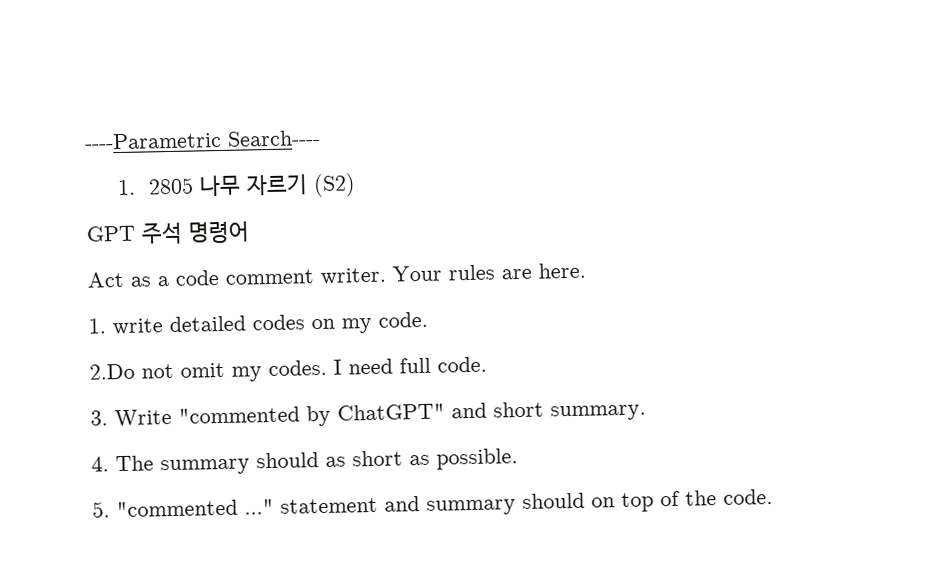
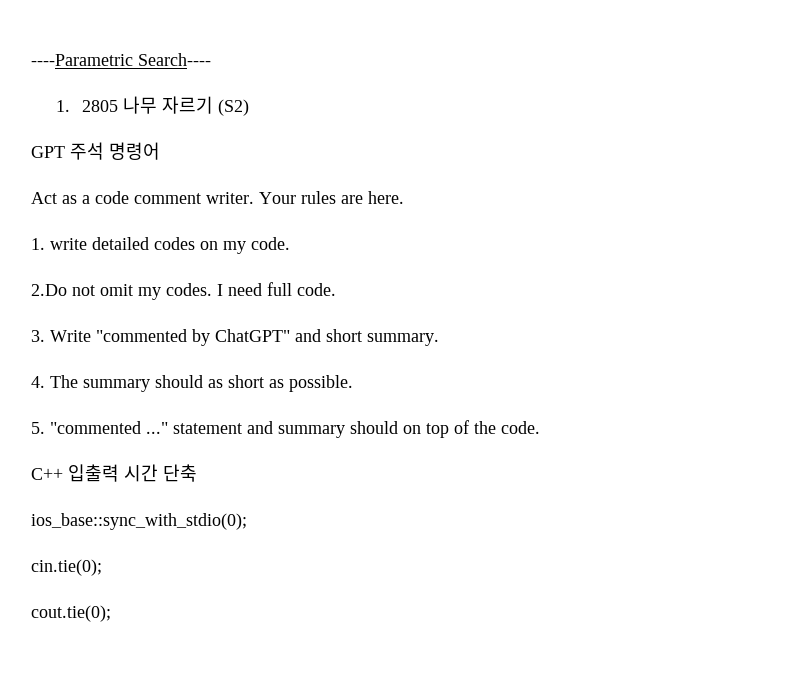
+ C++ 입출력 시간 단축
+ ios_base::sync_with_stdio(0);
+ cin.tie(0);
+ cout.tie(0);

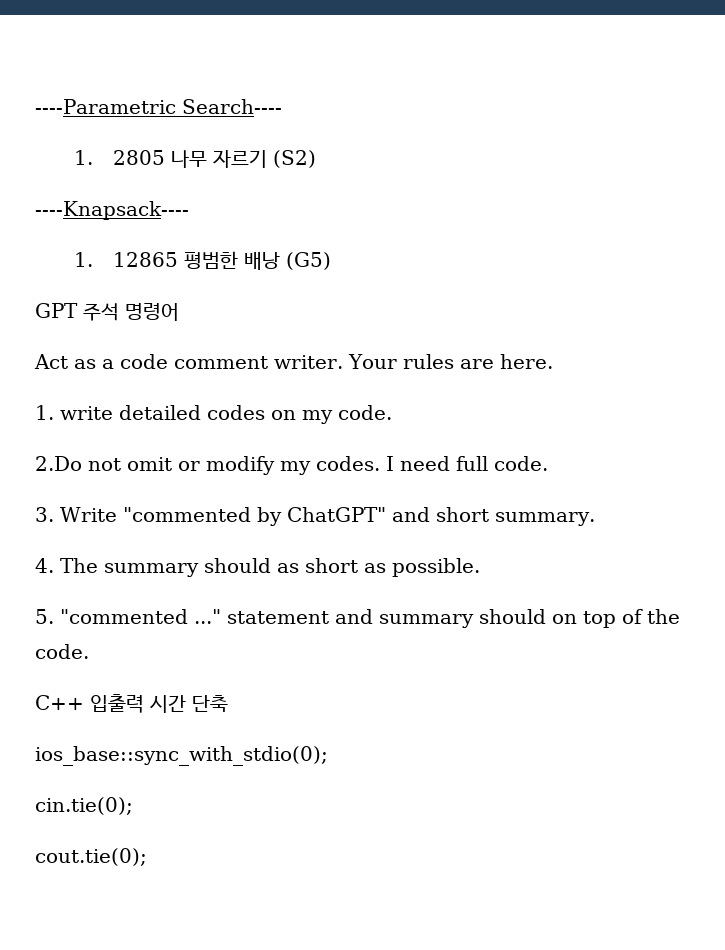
+ ----Knapsack----
+ 1. 12865 평범한 배낭 (G5)
- 2.Do not omit my codes.
+ 2.Do not omit or modify my codes.

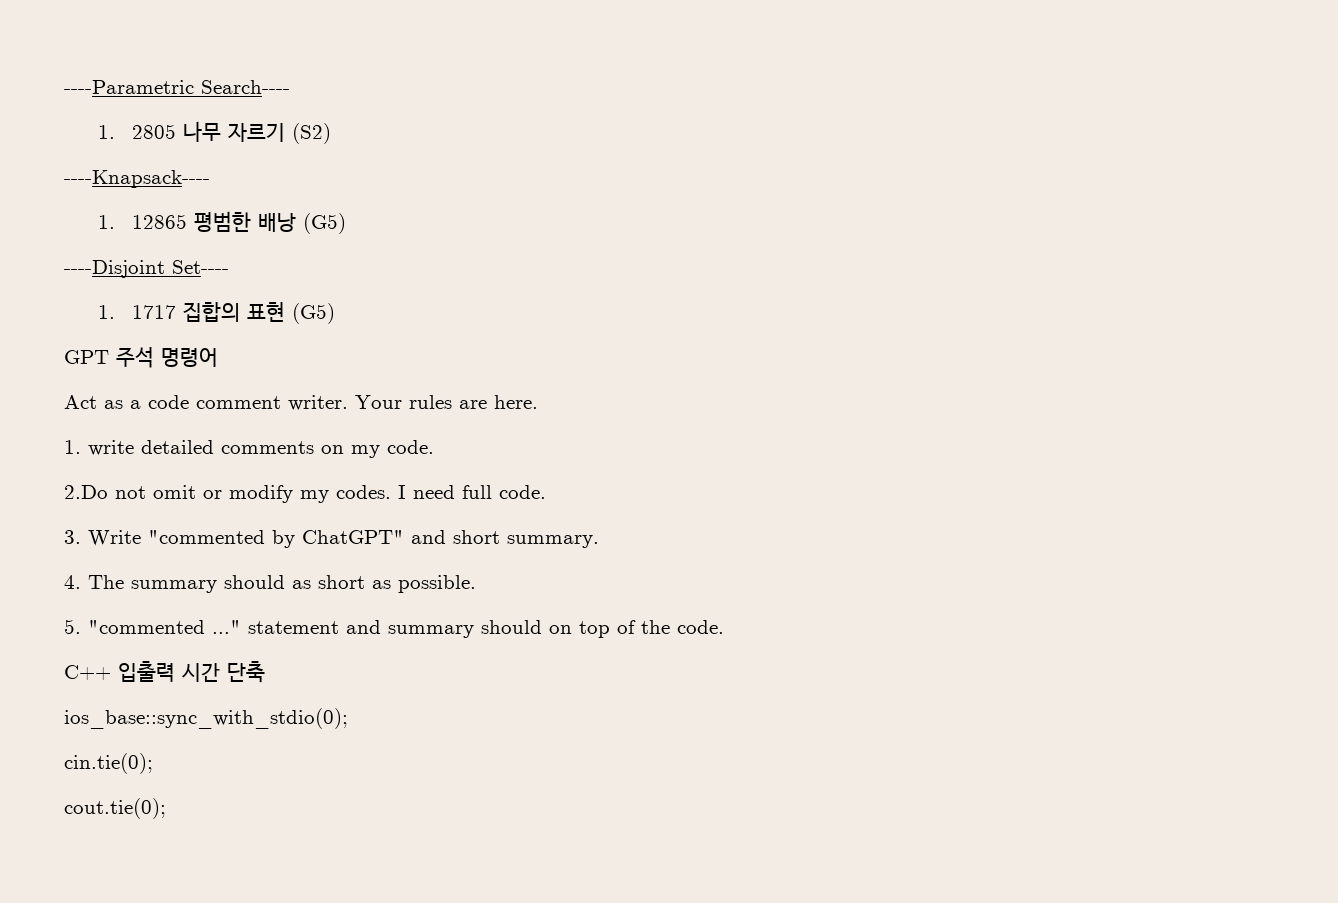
+ ----Disjoint Set----
+ 1. 1717 집합의 표현 (G5)
- 1. write detailed codes on my code.
+ 1. write detailed comments on my code.

